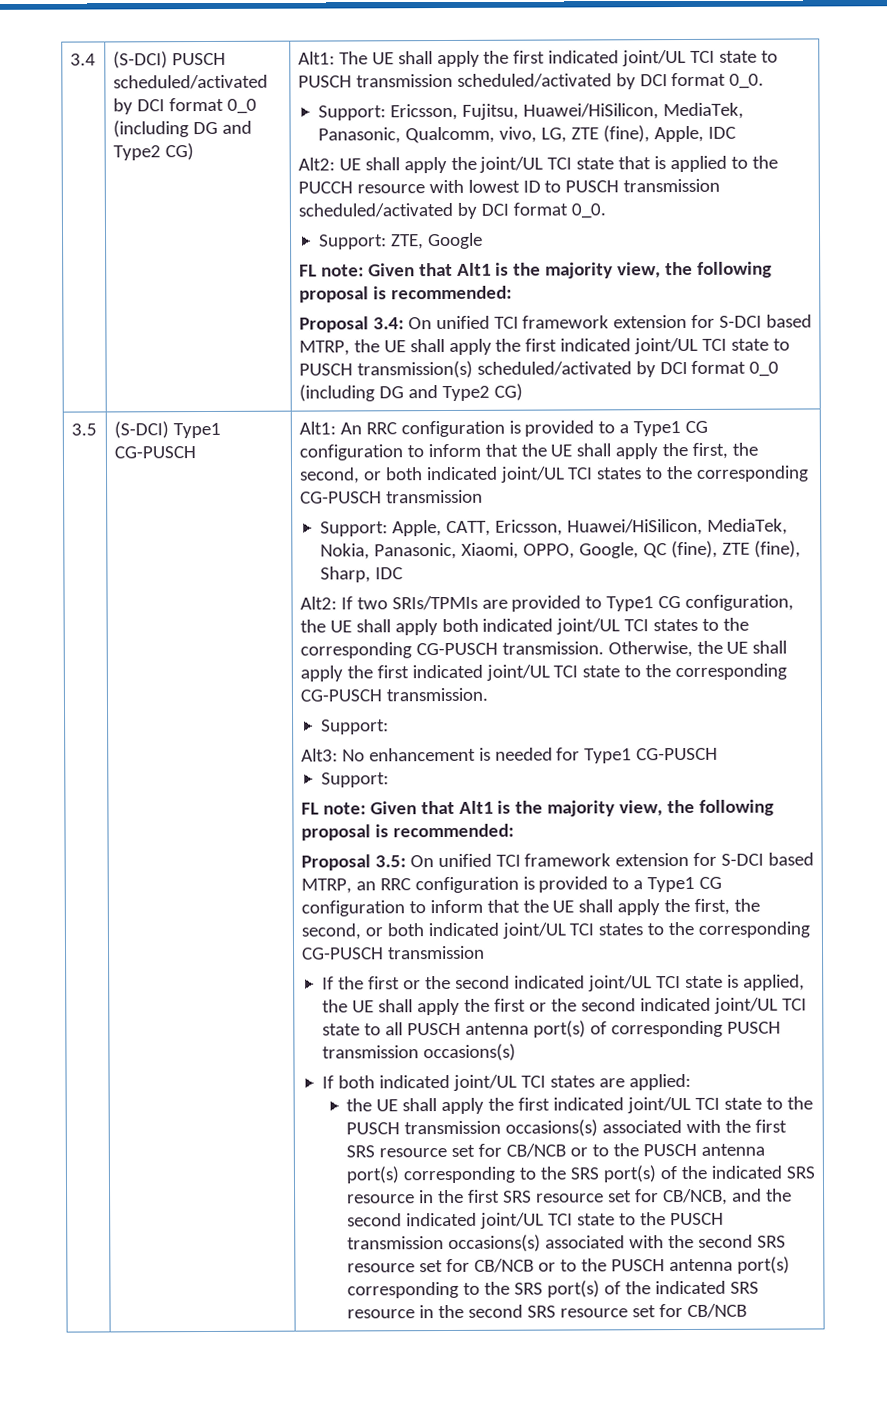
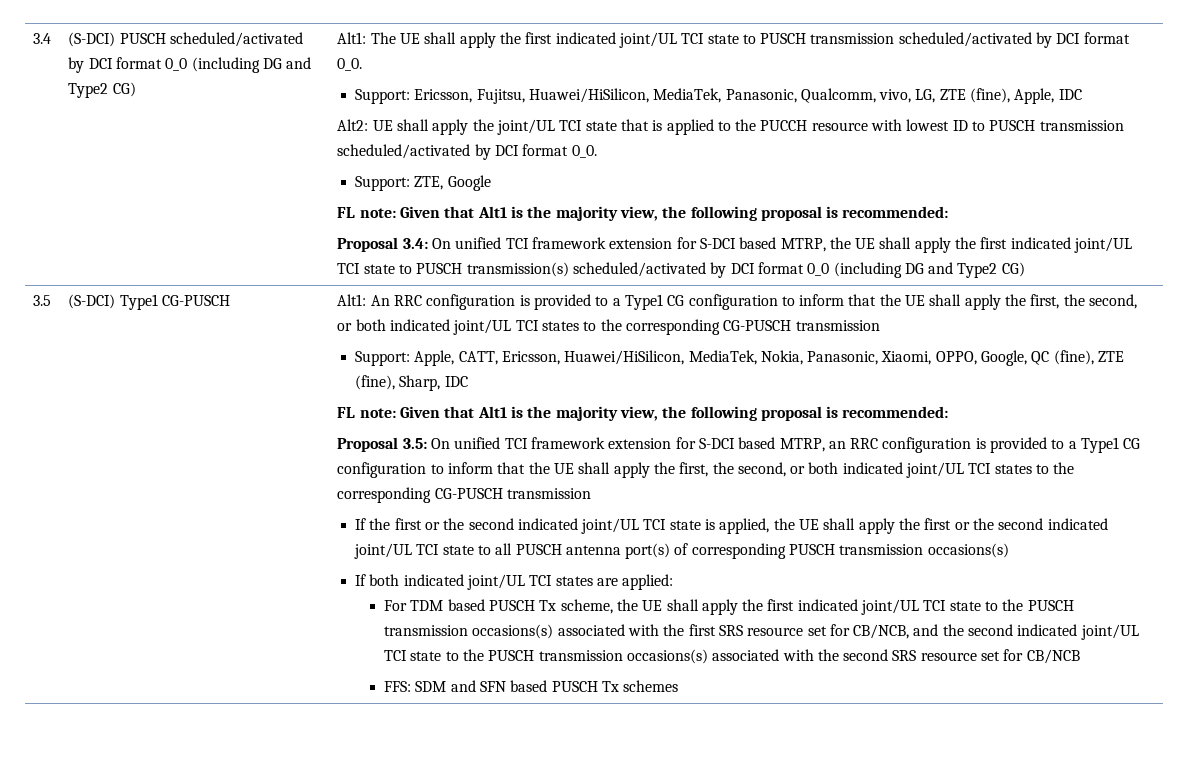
- Alt2: If two SRIs/TPMIs are provided to Type1 CG configuration, the UE shall apply both indicated joint/UL TCI states to the corresponding CG-PUSCH transmission. Otherwise, the UE shall apply the first indicated joint/UL TCI state to the corresponding CG-PUSCH transmission.
- Support:
- Alt3: No enhancement is needed for Type1 CG-PUSCH
- Support:
- the UE shall apply the first indicated joint/UL TCI state to the PUSCH transmission occasions(s) associated with the first SRS resource set for CB/NCB or to the PUSCH antenna port(s) corresponding to the SRS port(s) of the indicated SRS resource in the first SRS resource set for CB/NCB, and the second indicated joint/UL TCI state to the PUSCH transmission occasions(s) associated with the second SRS resource set for CB/NCB or to the PUSCH antenna port(s) corresponding to the SRS port(s) of the indicated SRS resource in the second SRS resource set for CB/NCB
+ For TDM based PUSCH Tx scheme, the UE shall apply the first indicated joint/UL TCI state to the PUSCH transmission occasions(s) associated with the first SRS resource set for CB/NCB, and the second indicated joint/UL TCI state to the PUSCH transmission occasions(s) associated with the second SRS resource set for CB/NCB
+ FFS: SDM and SFN based PUSCH Tx schemes

